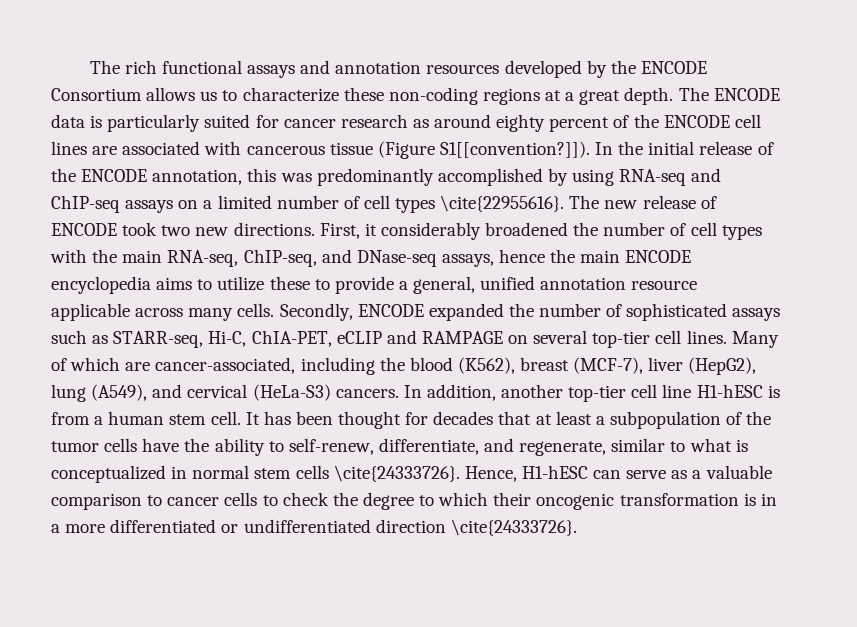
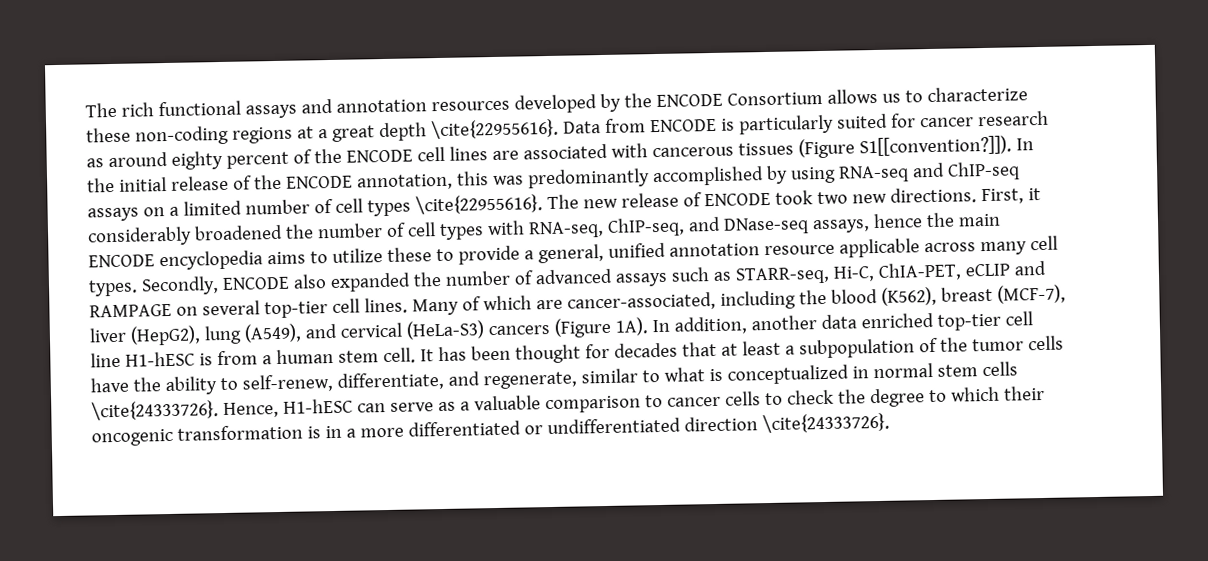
- The rich functional assays and annotation resources developed by the ENCODE Consortium allows us to characterize these non-coding regions at a great depth. The ENCODE data is particularly suited for cancer research as around eighty percent of the ENCODE cell lines are associated with cancerous tissue (Figure S1[[convention?]]).
+ The rich functional assays and annotation resources developed by the ENCODE Consortium allows us to characterize these non-coding regions at a great depth \cite{22955616}. Data from ENCODE is particularly suited for cancer research as around eighty percent of the ENCODE cell lines are associated with cancerous tissues (Figure S1[[convention?]]).
- First, it considerably broadened the number of cell types with the main RNA-seq, ChIP-seq, and DNase-seq assays, hence the main ENCODE encyclopedia aims to utilize these to provide a general, unified annotation resource applicable across many cells.
+ First, it considerably broadened the number of cell types with RNA-seq, ChIP-seq, and DNase-seq assays, hence the main ENCODE encyclopedia aims to utilize these to provide a general, unified annotation resource applicable across many cell types.
- Secondly, ENCODE expanded the number of sophisticated assays such as STARR-seq, Hi-C, ChIA-PET, eCLIP and RAMPAGE on several top-tier cell lines.
+ Secondly, ENCODE also expanded the number of advanced assays such as STARR-seq, Hi-C, ChIA-PET, eCLIP and RAMPAGE on several top-tier cell lines.
- Many of which are cancer-associated, including the blood (K562), breast (MCF-7), liver (HepG2), lung (A549), and cervical (HeLa-S3) cancers.
+ Many of which are cancer-associated, including the blood (K562), breast (MCF-7), liver (HepG2), lung (A549), and cervical (HeLa-S3) cancers (Figure 1A).
- In addition, another top-tier cell line H1-hESC is from a human stem cell.
+ In addition, another data enriched top-tier cell line H1-hESC is from a human stem cell.

